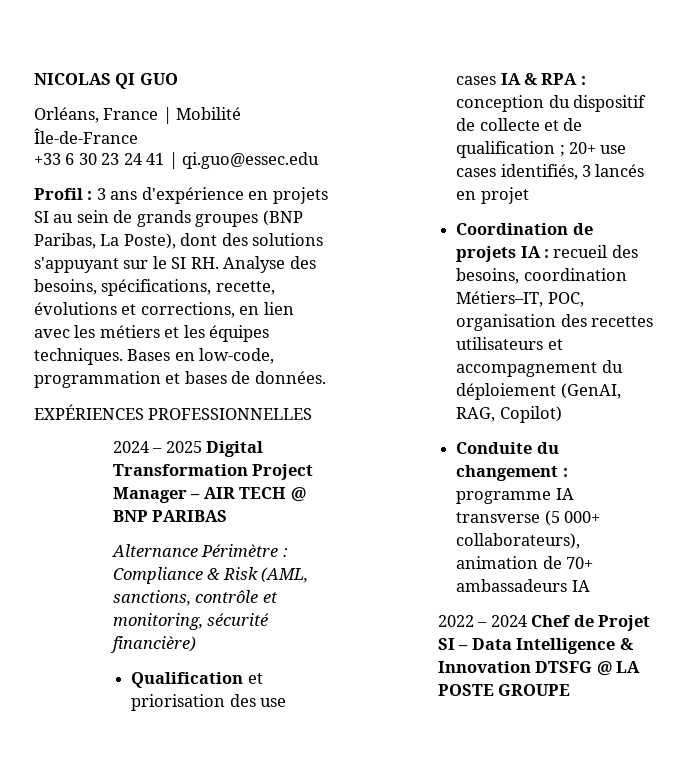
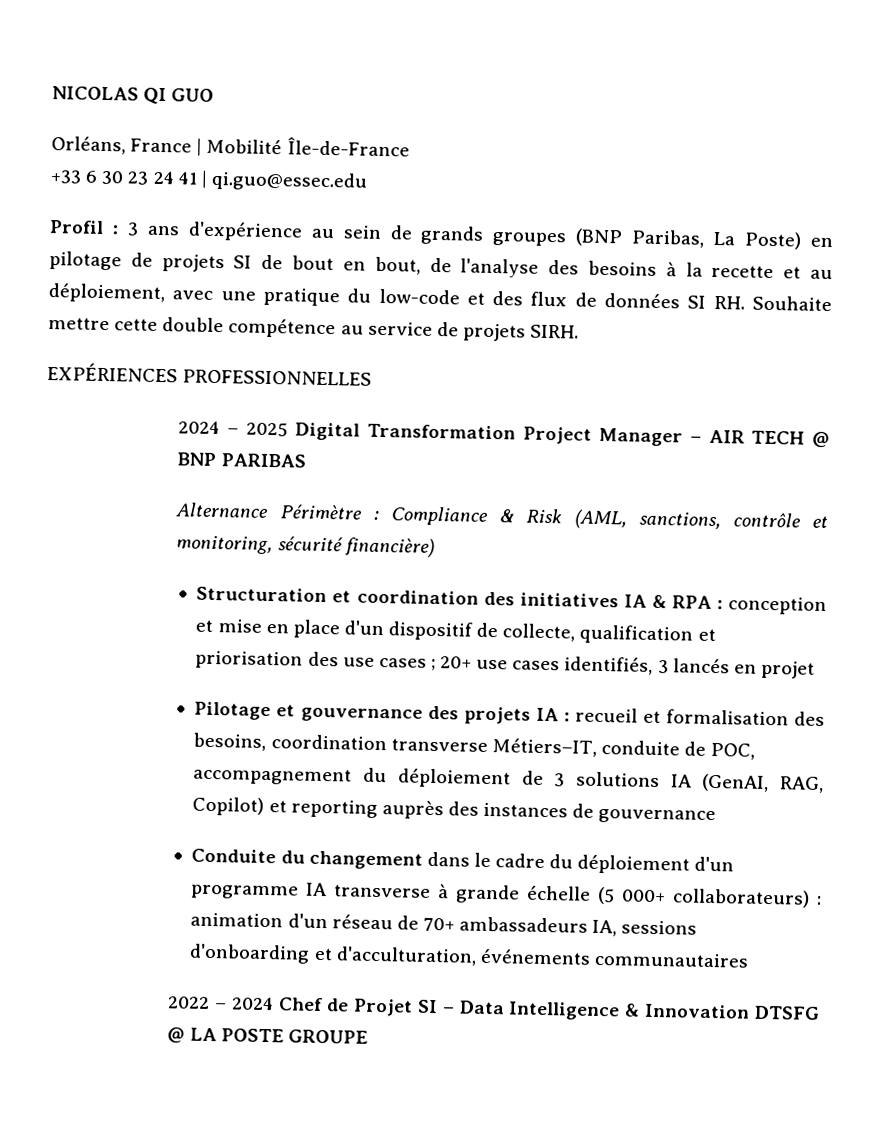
- Profil : 3 ans d'expérience en projets SI au sein de grands groupes (BNP Paribas, La Poste), dont des solutions s'appuyant sur le SI RH. Analyse des besoins, spécifications, recette, évolutions et corrections, en lien avec les métiers et les équipes techniques. Bases en low-code, programmation et bases de données.
+ Profil : 3 ans d'expérience au sein de grands groupes (BNP Paribas, La Poste) en pilotage de projets SI de bout en bout, de l'analyse des besoins à la recette et au déploiement, avec une pratique du low-code et des flux de données SI RH. Souhaite mettre cette double compétence au service de projets SIRH.
- Qualification et priorisation des use cases IA & RPA : conception du dispositif de collecte et de qualification ; 20+ use cases identifiés, 3 lancés en projet
+ Structuration et coordination des initiatives IA & RPA : conception et mise en place d'un dispositif de collecte, qualification et priorisation des use cases ; 20+ use cases identifiés, 3 lancés en projet
- Coordination de projets IA : recueil des besoins, coordination Métiers–IT, POC, organisation des recettes utilisateurs et accompagnement du déploiement (GenAI, RAG, Copilot)
- Conduite du changement : programme IA transverse (5 000+ collaborateurs), animation de 70+ ambassadeurs IA
+ Pilotage et gouvernance des projets IA : recueil et formalisation des besoins, coordination transverse Métiers–IT, conduite de POC, accompagnement du déploiement de 3 solutions IA (GenAI, RAG, Copilot) et reporting auprès des instances de gouvernance
+ Conduite du changement dans le cadre du déploiement d'un programme IA transverse à grande échelle (5 000+ collaborateurs) : animation d'un réseau de 70+ ambassadeurs IA, sessions d'onboarding et d'acculturation, événements communautaires

